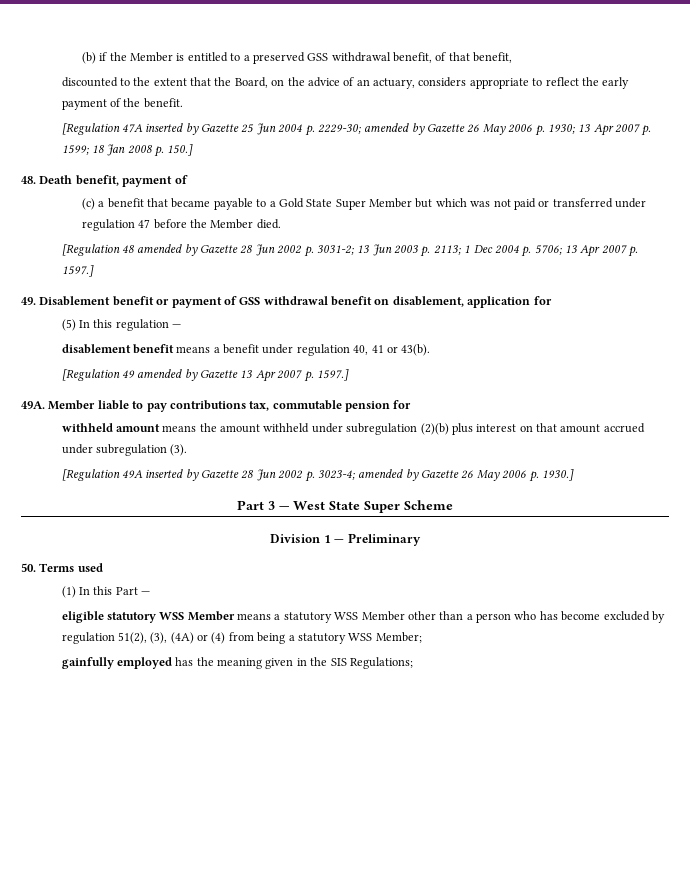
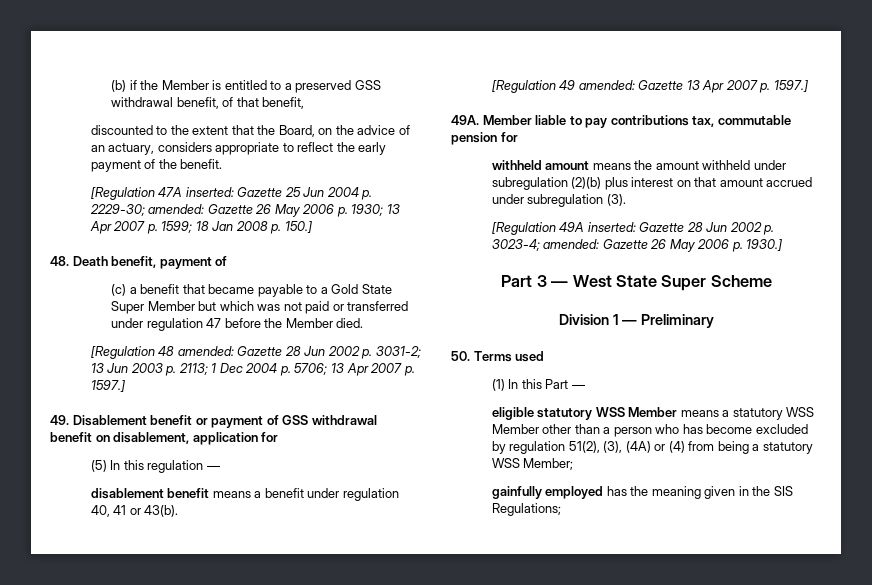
- [Regulation 47A inserted by Gazette 25 Jun 2004 p. 2229-30; amended by Gazette 26 May 2006 p. 1930; 13 Apr 2007 p. 1599; 18 Jan 2008 p. 150.]
+ [Regulation 47A inserted: Gazette 25 Jun 2004 p. 2229-30; amended: Gazette 26 May 2006 p. 1930; 13 Apr 2007 p. 1599; 18 Jan 2008 p. 150.]
- [Regulation 48 amended by Gazette 28 Jun 2002 p. 3031-2; 13 Jun 2003 p. 2113; 1 Dec 2004 p. 5706; 13 Apr 2007 p. 1597.]
+ [Regulation 48 amended: Gazette 28 Jun 2002 p. 3031-2; 13 Jun 2003 p. 2113; 1 Dec 2004 p. 5706; 13 Apr 2007 p. 1597.]
- [Regulation 49 amended by Gazette 13 Apr 2007 p. 1597.]
+ [Regulation 49 amended: Gazette 13 Apr 2007 p. 1597.]
- [Regulation 49A inserted by Gazette 28 Jun 2002 p. 3023-4; amended by Gazette 26 May 2006 p. 1930.]
+ [Regulation 49A inserted: Gazette 28 Jun 2002 p. 3023-4; amended: Gazette 26 May 2006 p. 1930.]

